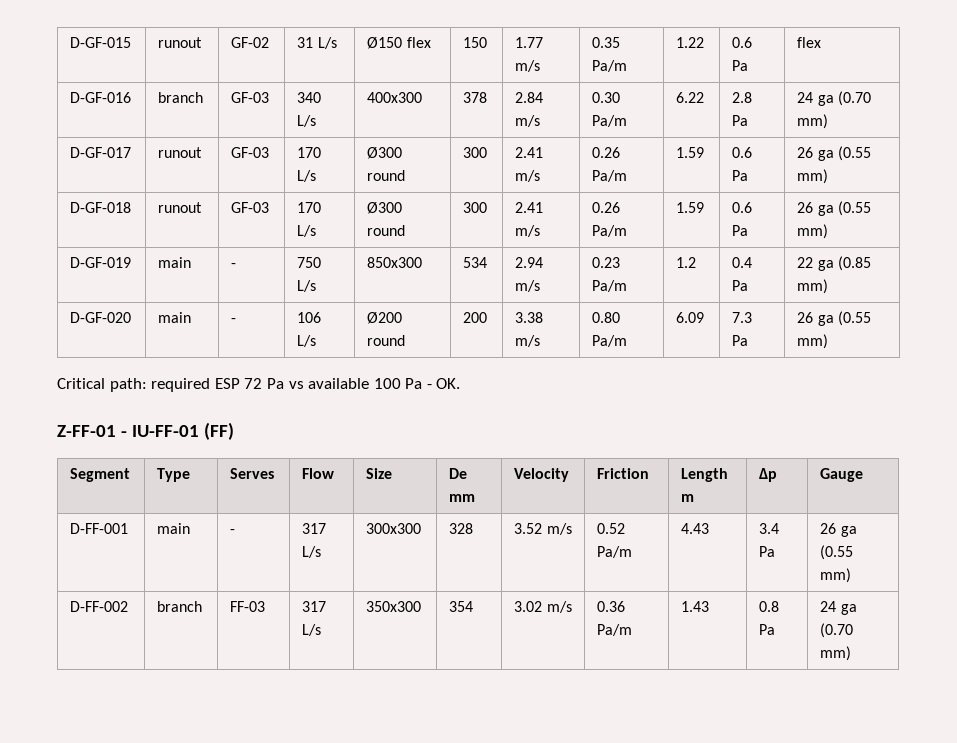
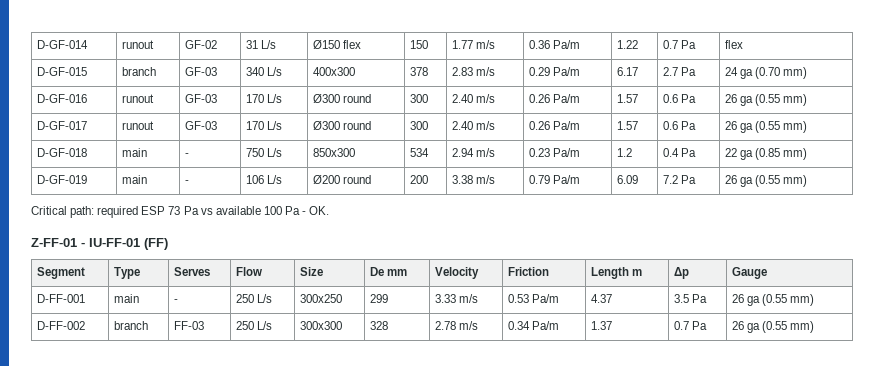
- D-GF-015 | runout | GF-02 | 31 L/s | Ø150 flex | 150 | 1.77 m/s | 0.35 Pa/m | 1.22 | 0.6 Pa | flex
+ D-GF-014 | runout | GF-02 | 31 L/s | Ø150 flex | 150 | 1.77 m/s | 0.36 Pa/m | 1.22 | 0.7 Pa | flex
- D-GF-016 | branch | GF-03 | 340 L/s | 400x300 | 378 | 2.84 m/s | 0.30 Pa/m | 6.22 | 2.8 Pa | 24 ga (0.70 mm)
+ D-GF-015 | branch | GF-03 | 340 L/s | 400x300 | 378 | 2.83 m/s | 0.29 Pa/m | 6.17 | 2.7 Pa | 24 ga (0.70 mm)
+ D-GF-016 | runout | GF-03 | 170 L/s | Ø300 round | 300 | 2.40 m/s | 0.26 Pa/m | 1.57 | 0.6 Pa | 26 ga (0.55 mm)
- D-GF-017 | runout | GF-03 | 170 L/s | Ø300 round | 300 | 2.41 m/s | 0.26 Pa/m | 1.59 | 0.6 Pa | 26 ga (0.55 mm)
+ D-GF-017 | runout | GF-03 | 170 L/s | Ø300 round | 300 | 2.40 m/s | 0.26 Pa/m | 1.57 | 0.6 Pa | 26 ga (0.55 mm)
- D-GF-018 | runout | GF-03 | 170 L/s | Ø300 round | 300 | 2.41 m/s | 0.26 Pa/m | 1.59 | 0.6 Pa | 26 ga (0.55 mm)
- D-GF-019 | main | - | 750 L/s | 850x300 | 534 | 2.94 m/s | 0.23 Pa/m | 1.2 | 0.4 Pa | 22 ga (0.85 mm)
+ D-GF-018 | main | - | 750 L/s | 850x300 | 534 | 2.94 m/s | 0.23 Pa/m | 1.2 | 0.4 Pa | 22 ga (0.85 mm)
- D-GF-020 | main | - | 106 L/s | Ø200 round | 200 | 3.38 m/s | 0.80 Pa/m | 6.09 | 7.3 Pa | 26 ga (0.55 mm)
+ D-GF-019 | main | - | 106 L/s | Ø200 round | 200 | 3.38 m/s | 0.79 Pa/m | 6.09 | 7.2 Pa | 26 ga (0.55 mm)
- Critical path: required ESP 72 Pa vs available 100 Pa - OK.
+ Critical path: required ESP 73 Pa vs available 100 Pa - OK.
- D-FF-001 | main | - | 317 L/s | 300x300 | 328 | 3.52 m/s | 0.52 Pa/m | 4.43 | 3.4 Pa | 26 ga (0.55 mm)
+ D-FF-001 | main | - | 250 L/s | 300x250 | 299 | 3.33 m/s | 0.53 Pa/m | 4.37 | 3.5 Pa | 26 ga (0.55 mm)
- D-FF-002 | branch | FF-03 | 317 L/s | 350x300 | 354 | 3.02 m/s | 0.36 Pa/m | 1.43 | 0.8 Pa | 24 ga (0.70 mm)
+ D-FF-002 | branch | FF-03 | 250 L/s | 300x300 | 328 | 2.78 m/s | 0.34 Pa/m | 1.37 | 0.7 Pa | 26 ga (0.55 mm)

